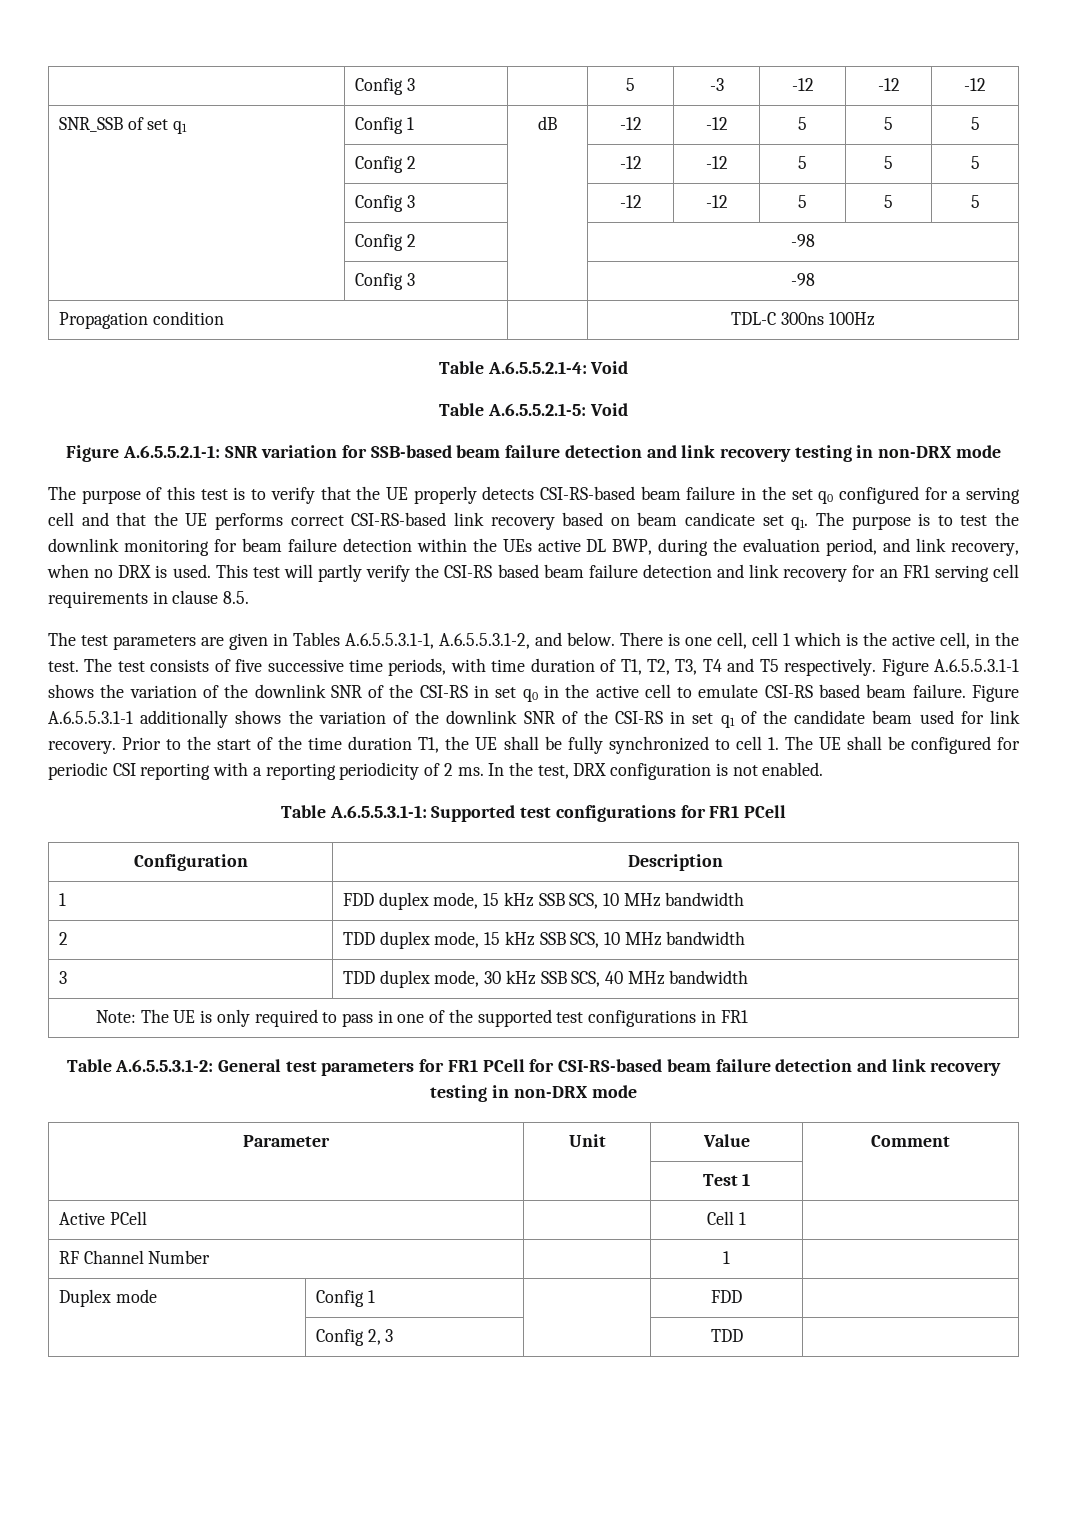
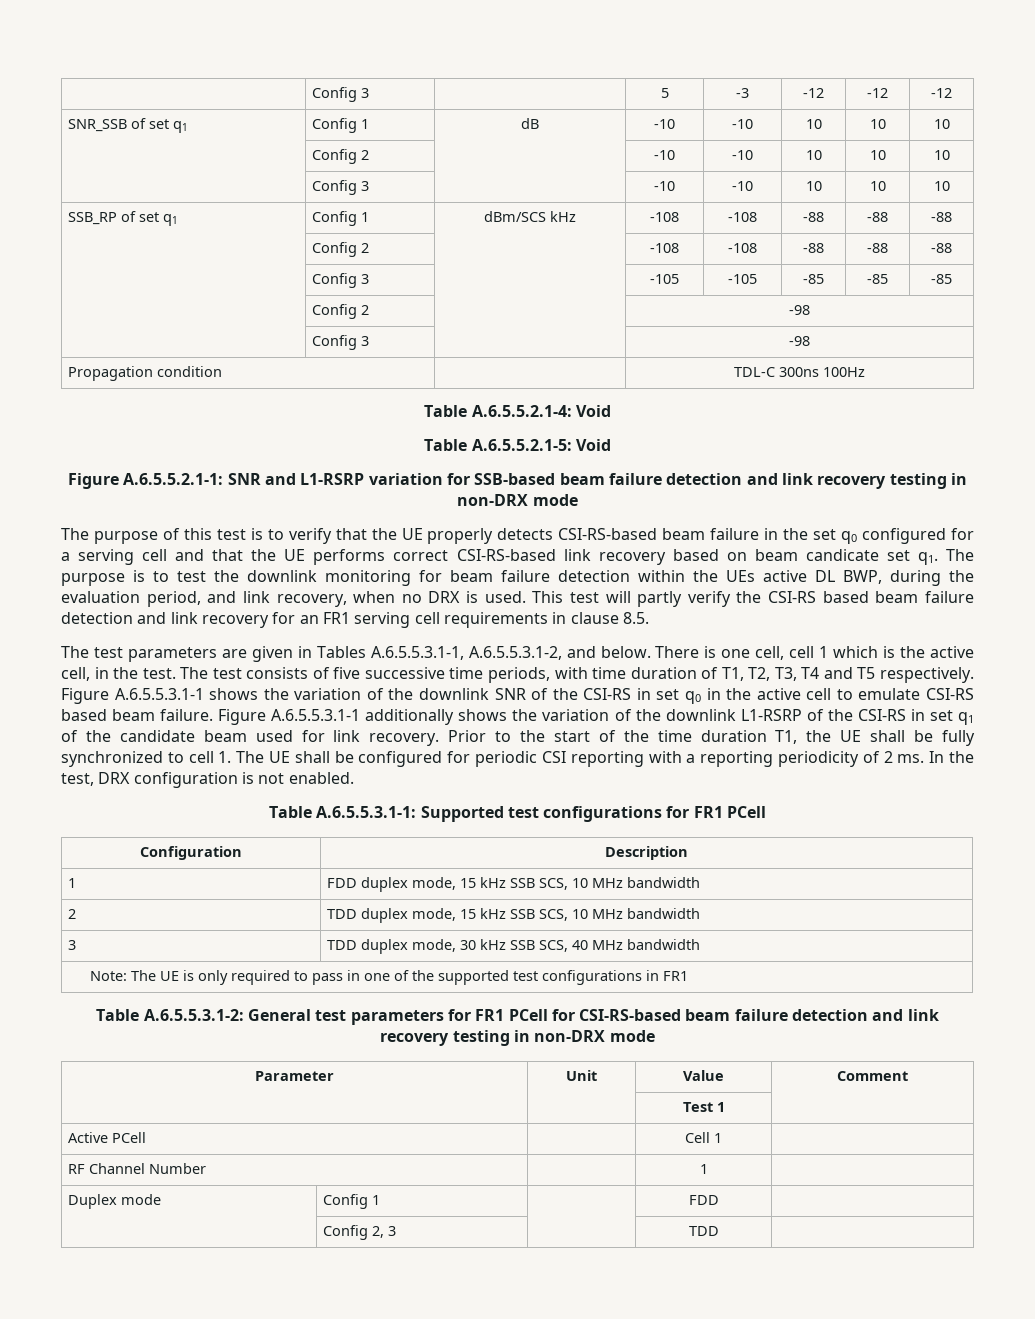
- SNR_SSB of set q1 | Config 1 | dB | -12 | -12 | 5 | 5 | 5
- | Config 2 | | -12 | -12 | 5 | 5 | 5
- | Config 3 | | -12 | -12 | 5 | 5 | 5
+ SNR_SSB of set q1 | Config 1 | dB | -10 | -10 | 10 | 10 | 10
+ | Config 2 | | -10 | -10 | 10 | 10 | 10
+ | Config 3 | | -10 | -10 | 10 | 10 | 10
+ SSB_RP of set q1 | Config 1 | dBm/SCS kHz | -108 | -108 | -88 | -88 | -88
+ | Config 2 | | -108 | -108 | -88 | -88 | -88
+ | Config 3 | | -105 | -105 | -85 | -85 | -85
- Figure A.6.5.5.2.1-1: SNR variation for SSB-based beam failure detection and link recovery testing in non-DRX mode
+ Figure A.6.5.5.2.1-1: SNR and L1-RSRP variation for SSB-based beam failure detection and link recovery testing in non-DRX mode
- Figure A.6.5.5.3.1-1 additionally shows the variation of the downlink SNR of the CSI-RS in set q1 of the candidate beam used for link recovery.
+ Figure A.6.5.5.3.1-1 additionally shows the variation of the downlink L1-RSRP of the CSI-RS in set q1 of the candidate beam used for link recovery.

